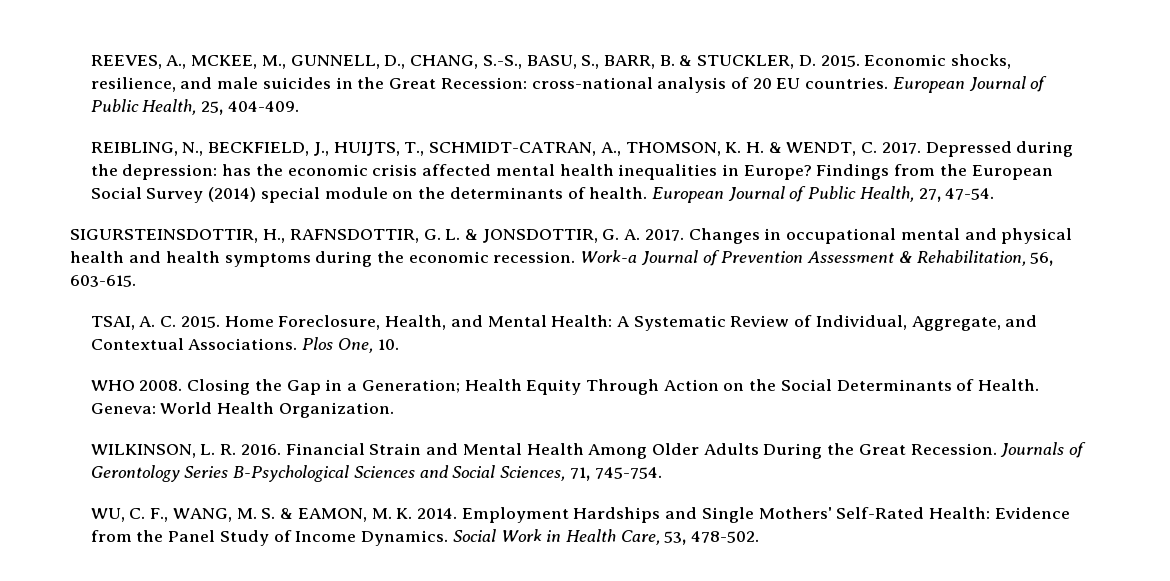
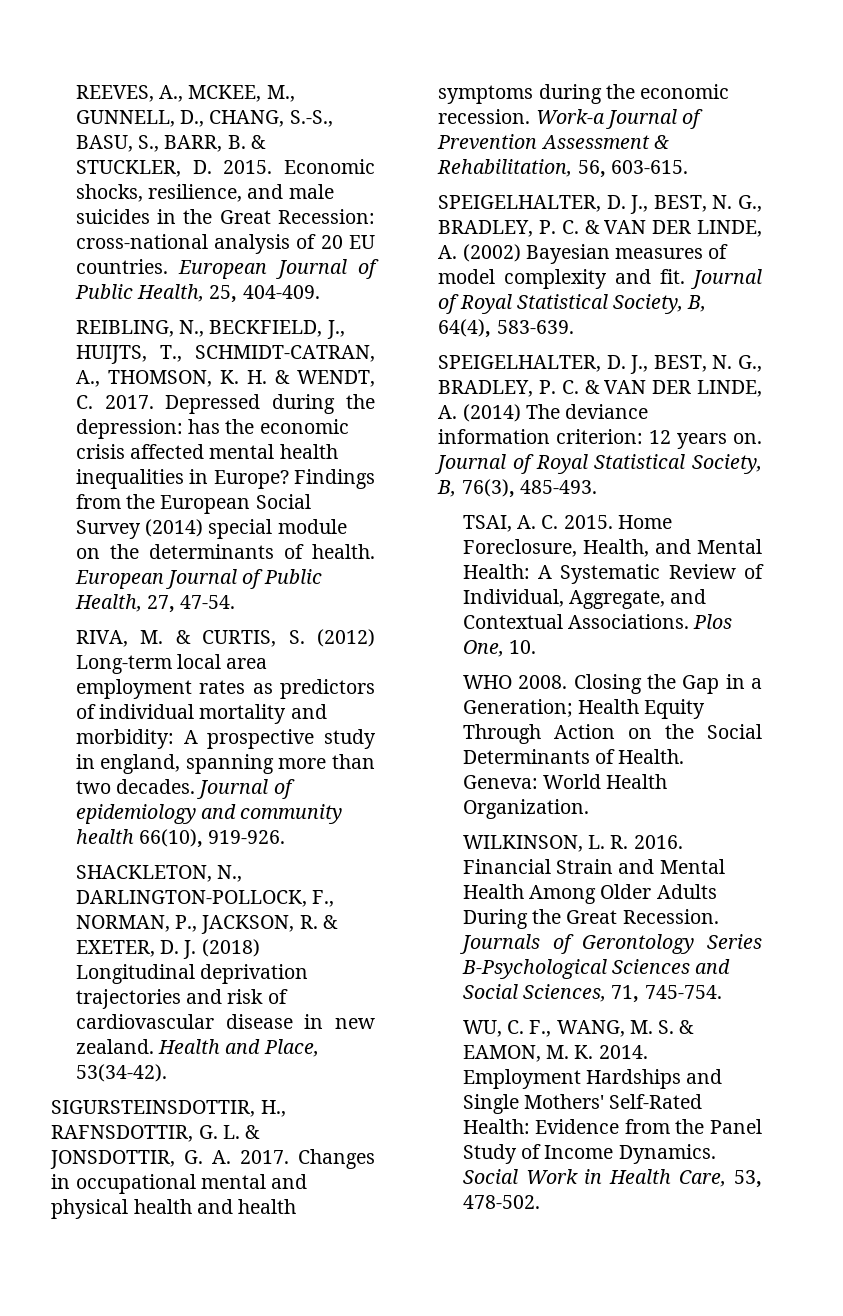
+ RIVA, M. & CURTIS, S. (2012) Long-term local area employment rates as predictors of individual mortality and morbidity: A prospective study in england, spanning more than two decades. Journal of epidemiology and community health 66(10), 919-926.
+ SHACKLETON, N., DARLINGTON-POLLOCK, F., NORMAN, P., JACKSON, R. & EXETER, D. J. (2018) Longitudinal deprivation trajectories and risk of cardiovascular disease in new zealand. Health and Place, 53(34-42).
+ SPEIGELHALTER, D. J., BEST, N. G., BRADLEY, P. C. & VAN DER LINDE, A. (2002) Bayesian measures of model complexity and fit. Journal of Royal Statistical Society, B, 64(4), 583-639.
+ SPEIGELHALTER, D. J., BEST, N. G., BRADLEY, P. C. & VAN DER LINDE, A. (2014) The deviance information criterion: 12 years on. Journal of Royal Statistical Society, B, 76(3), 485-493.

